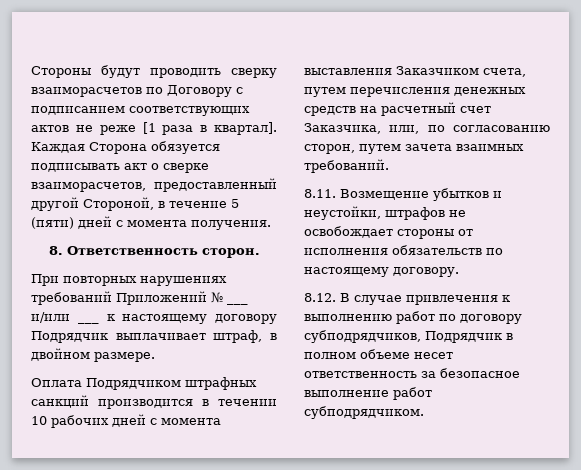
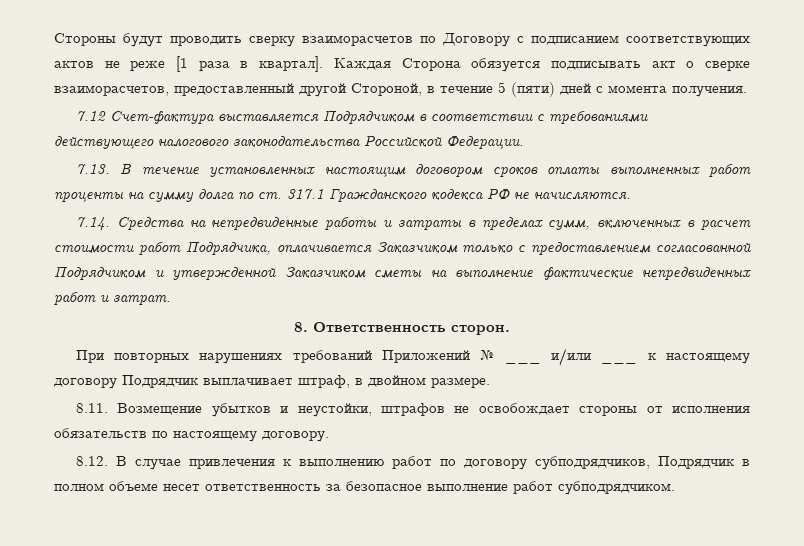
+ 7.12 Счет-фактура выставляется Подрядчиком в соответствии с требованиями действующего налогового законодательства Российской Федерации.
+ 7.13. В течение установленных настоящим договором сроков оплаты выполненных работ проценты на сумму долга по ст. 317.1 Гражданского кодекса РФ не начисляются.
+ 7.14. Средства на непредвиденные работы и затраты в пределах сумм, включенных в расчет стоимости работ Подрядчика, оплачивается Заказчиком только с предоставлением согласованной Подрядчиком и утвержденной Заказчиком сметы на выполнение фактические непредвиденных работ и затрат.
- Оплата Подрядчиком штрафных санкций производится в течении 10 рабочих дней с момента выставления Заказчиком счета, путем перечисления денежных средств на расчетный счет Заказчика, или, по согласованию сторон, путем зачета взаимных требований.

